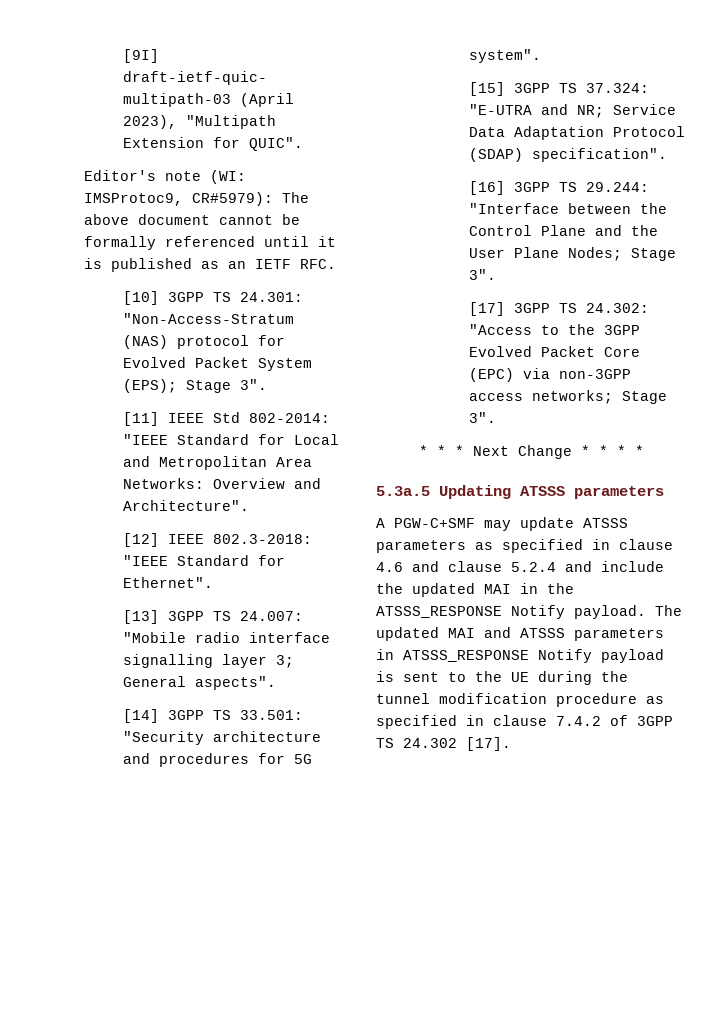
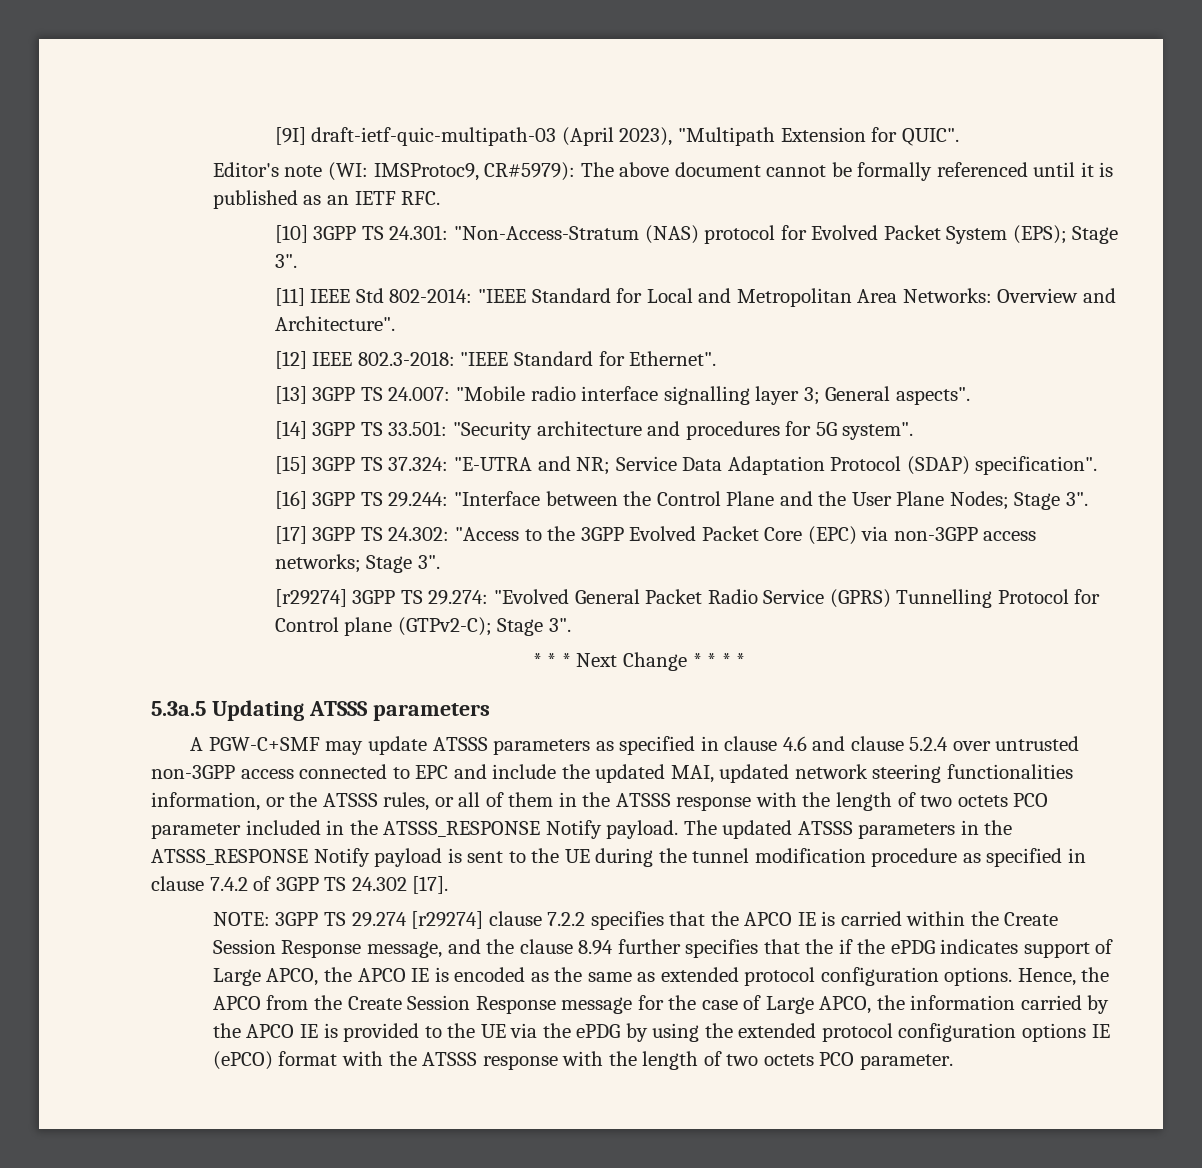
+ [r29274] 3GPP TS 29.274: "Evolved General Packet Radio Service (GPRS) Tunnelling Protocol for Control plane (GTPv2-C); Stage 3".
- A PGW-C+SMF may update ATSSS parameters as specified in clause 4.6 and clause 5.2.4 and include the updated MAI in the ATSSS_RESPONSE Notify payload.
+ A PGW-C+SMF may update ATSSS parameters as specified in clause 4.6 and clause 5.2.4 over untrusted non-3GPP access connected to EPC and include the updated MAI, updated network steering functionalities information, or the ATSSS rules, or all of them in the ATSSS response with the length of two octets PCO parameter included in the ATSSS_RESPONSE Notify payload.
- The updated MAI and ATSSS parameters in ATSSS_RESPONSE Notify payload is sent to the UE during the tunnel modification procedure as specified in clause 7.4.2 of 3GPP TS 24.302 [17].
+ The updated ATSSS parameters in the ATSSS_RESPONSE Notify payload is sent to the UE during the tunnel modification procedure as specified in clause 7.4.2 of 3GPP TS 24.302 [17].
+ NOTE: 3GPP TS 29.274 [r29274] clause 7.2.2 specifies that the APCO IE is carried within the Create Session Response message, and the clause 8.94 further specifies that the if the ePDG indicates support of Large APCO, the APCO IE is encoded as the same as extended protocol configuration options. Hence, the APCO from the Create Session Response message for the case of Large APCO, the information carried by the APCO IE is provided to the UE via the ePDG by using the extended protocol configuration options IE (ePCO) format with the ATSSS response with the length of two octets PCO parameter.

